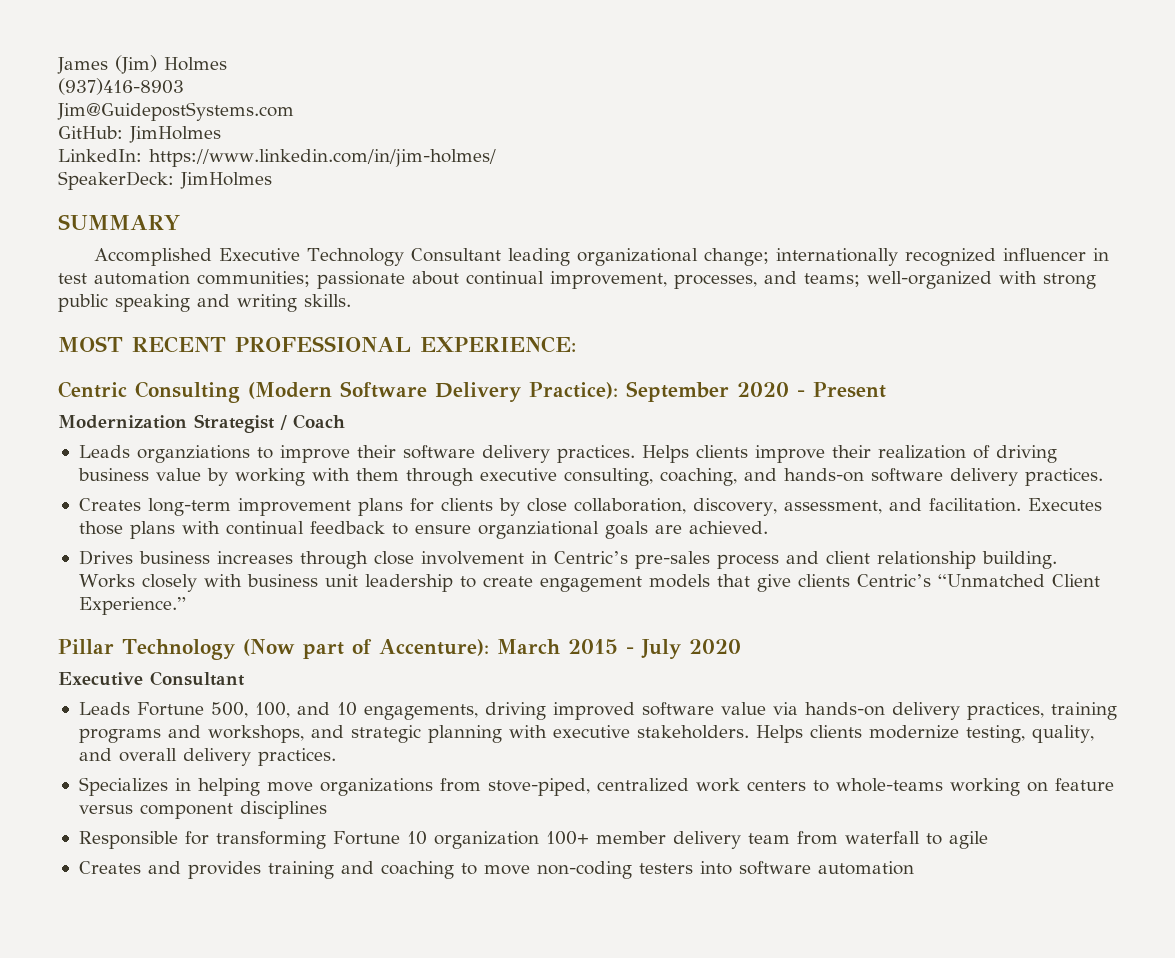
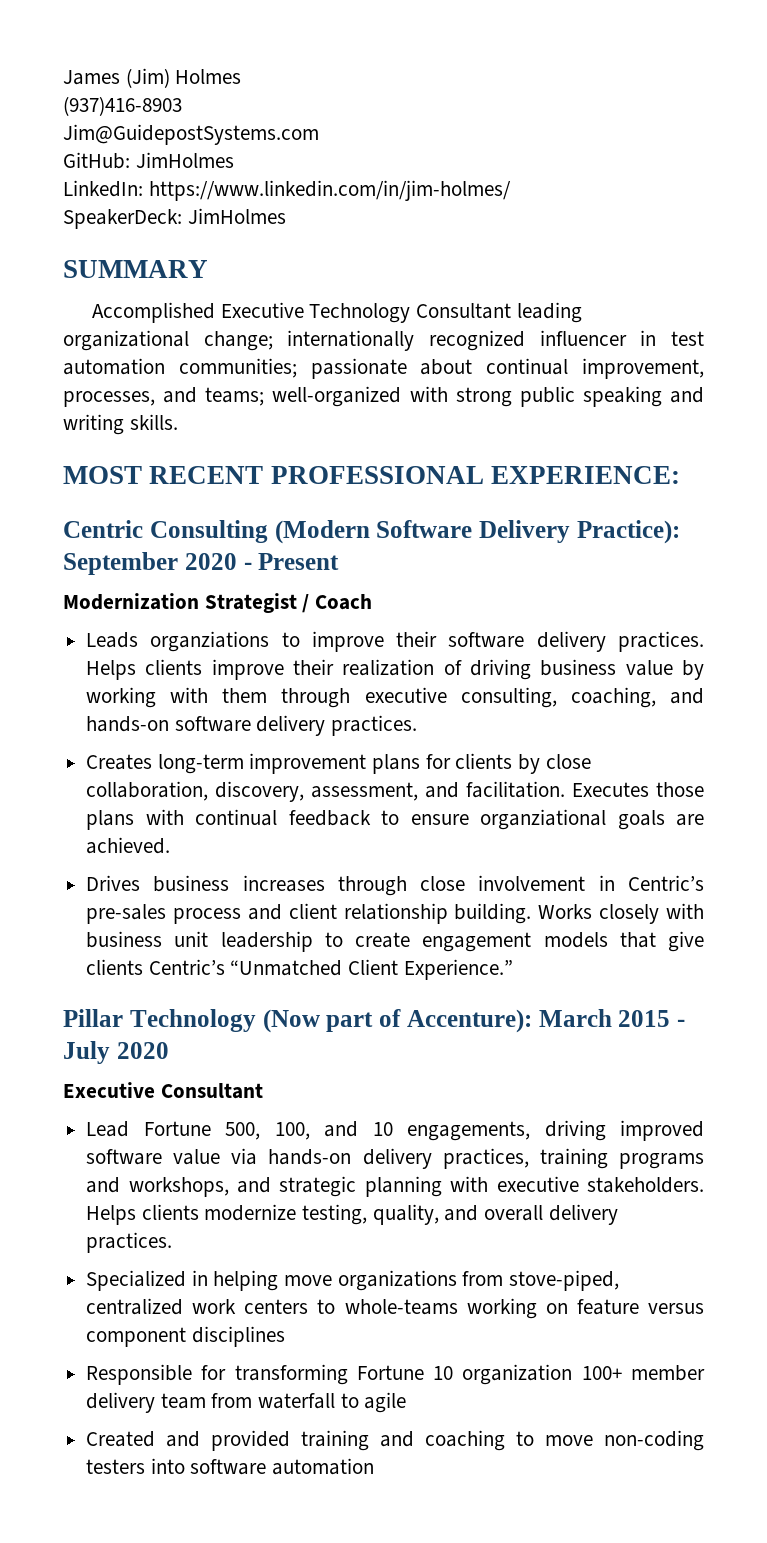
- Leads Fortune 500, 100, and 10 engagements, driving improved software value via hands-on delivery practices, training programs and workshops, and strategic planning with executive stakeholders.
+ Lead Fortune 500, 100, and 10 engagements, driving improved software value via hands-on delivery practices, training programs and workshops, and strategic planning with executive stakeholders.
- Specializes in helping move organizations from stove-piped, centralized work centers to whole-teams working on feature versus component disciplines
+ Specialized in helping move organizations from stove-piped, centralized work centers to whole-teams working on feature versus component disciplines
- Creates and provides training and coaching to move non-coding testers into software automation
+ Created and provided training and coaching to move non-coding testers into software automation

